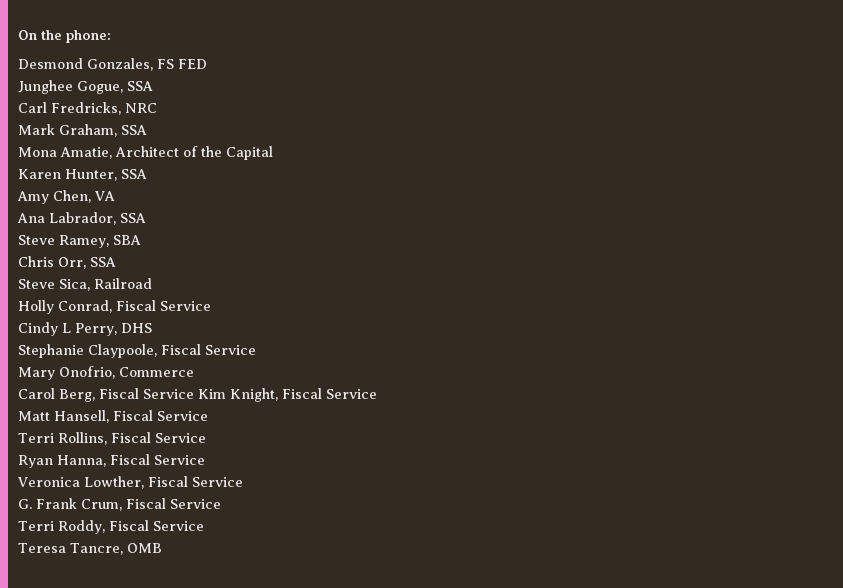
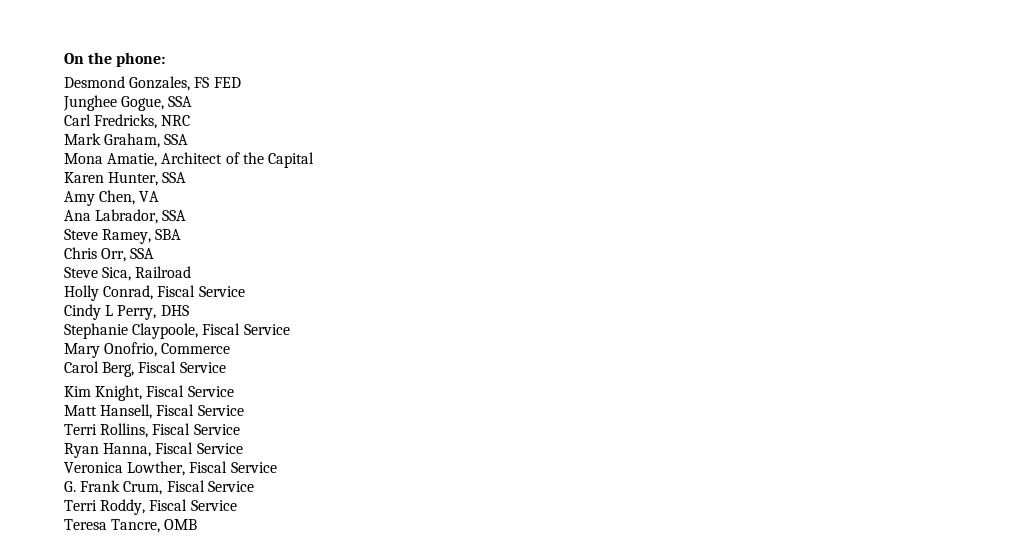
- Carol Berg, Fiscal Service Kim Knight, Fiscal Service
+ Carol Berg, Fiscal Service
+ Kim Knight, Fiscal Service

